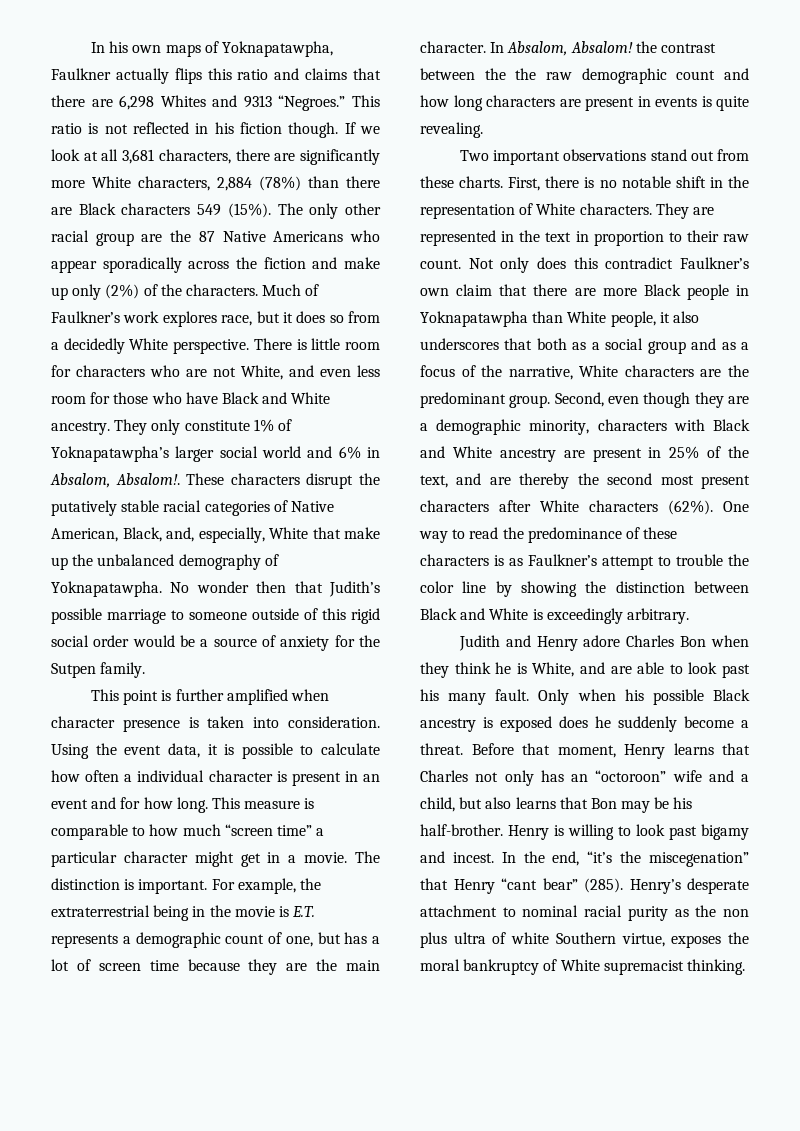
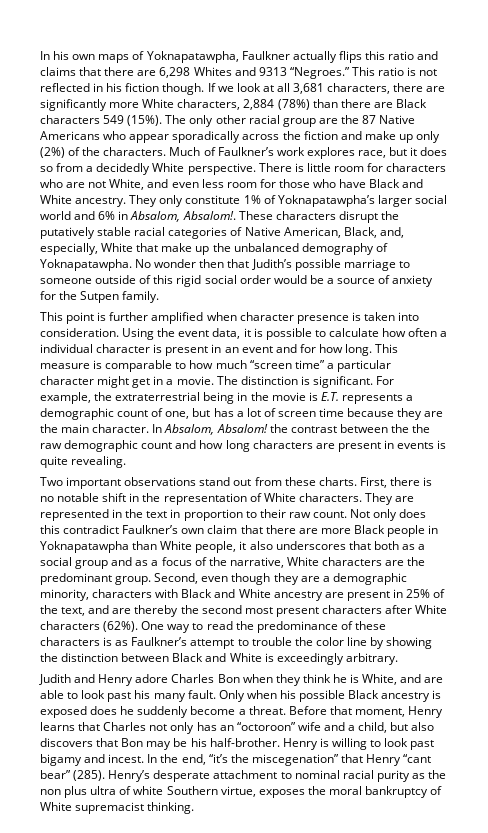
- The distinction is important.
+ The distinction is significant.
- Before that moment, Henry learns that Charles not only has an “octoroon” wife and a child, but also learns that Bon may be his half-brother.
+ Before that moment, Henry learns that Charles not only has an “octoroon” wife and a child, but also discovers that Bon may be his half-brother.

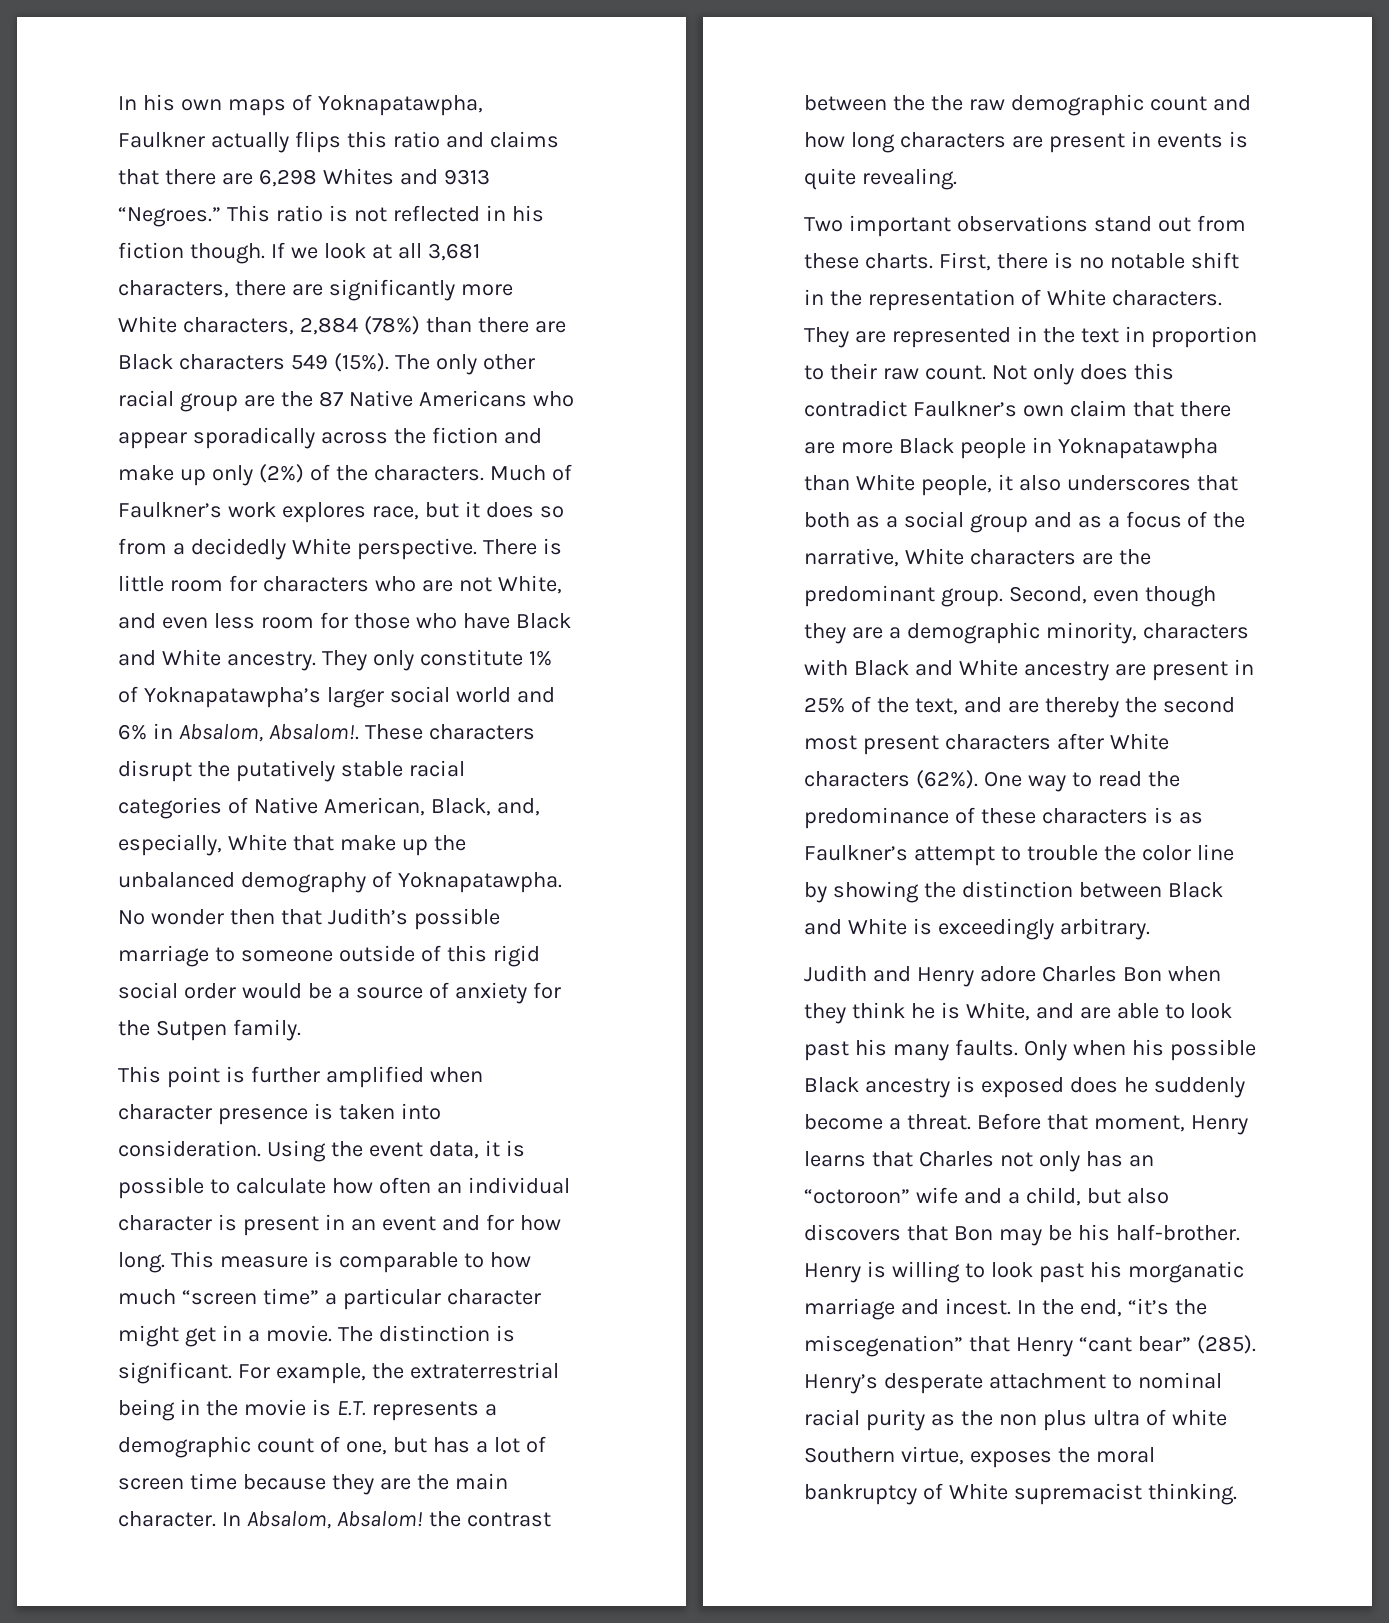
- Using the event data, it is possible to calculate how often a individual character is present in an event and for how long.
+ Using the event data, it is possible to calculate how often an individual character is present in an event and for how long.
- Judith and Henry adore Charles Bon when they think he is White, and are able to look past his many fault.
+ Judith and Henry adore Charles Bon when they think he is White, and are able to look past his many faults.
- Henry is willing to look past bigamy and incest.
+ Henry is willing to look past his morganatic marriage and incest.

